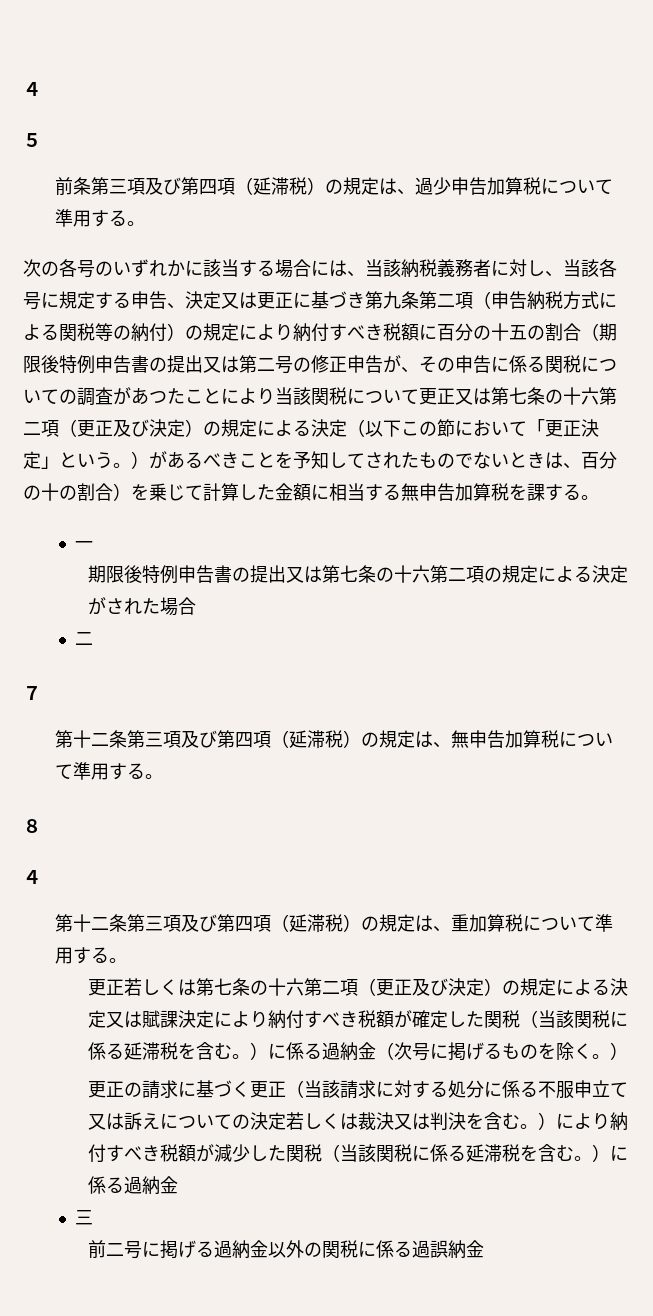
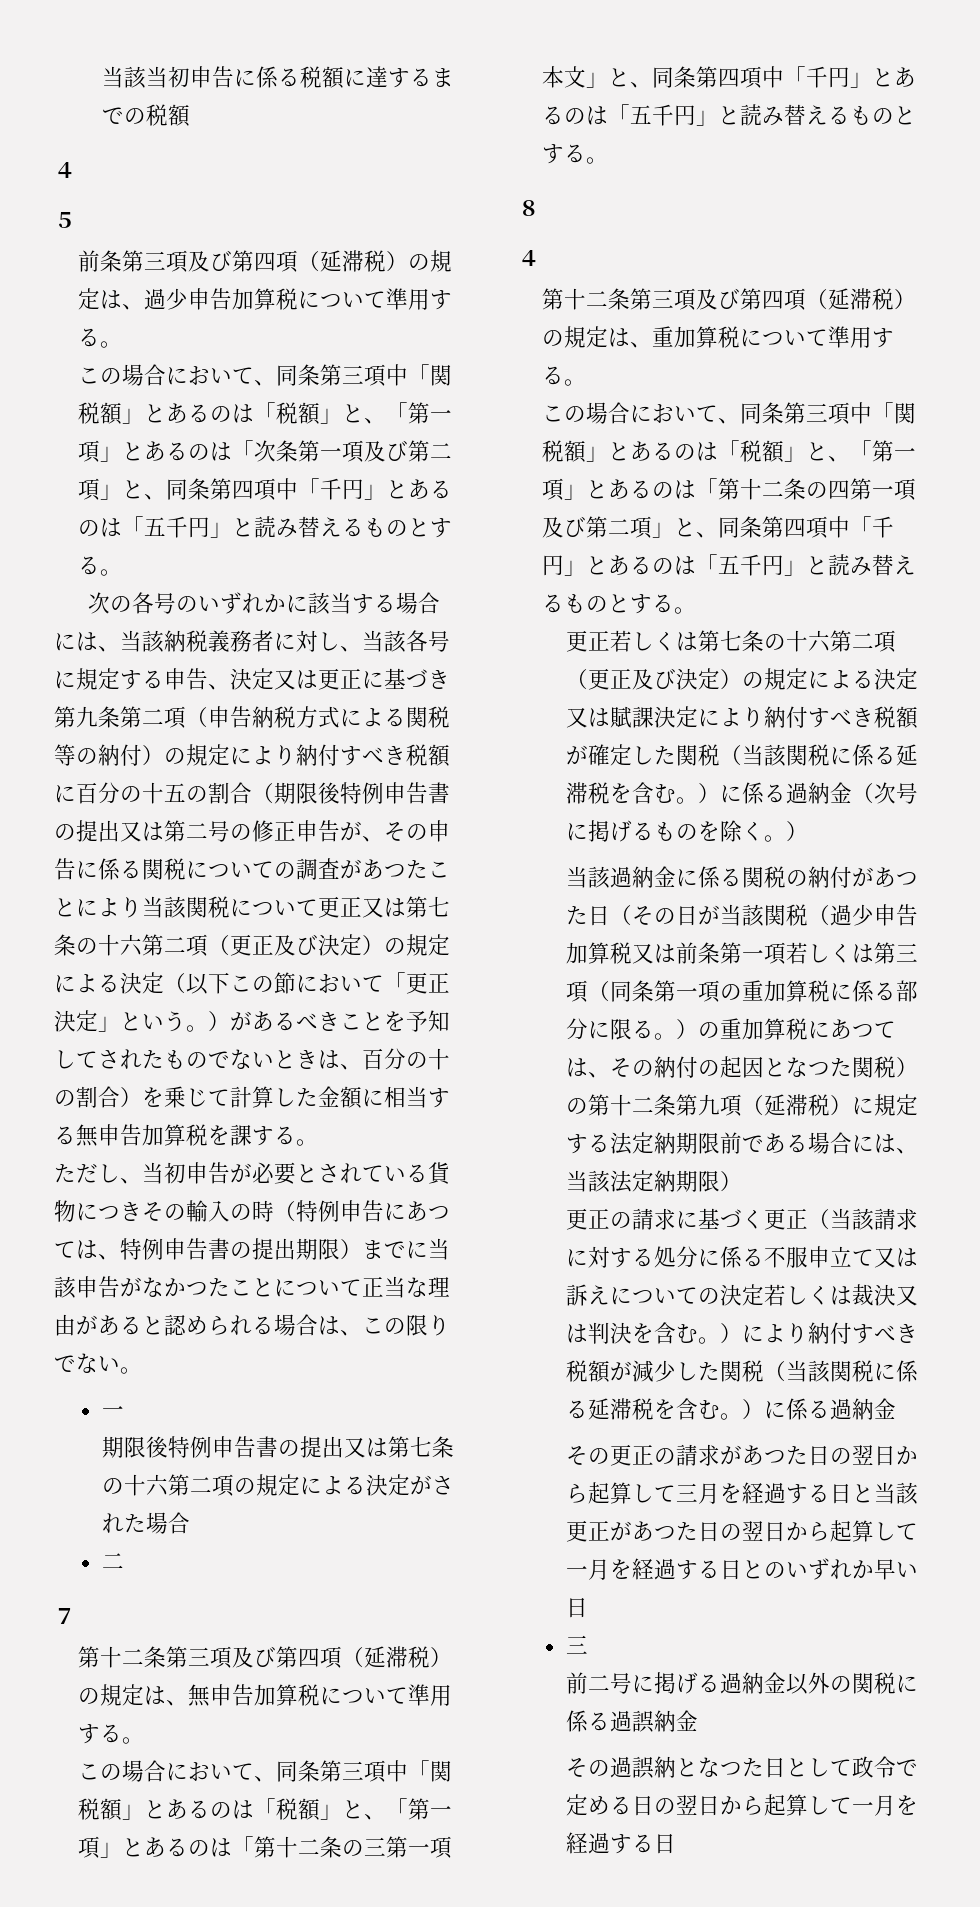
+ 当該当初申告に係る税額に達するまでの税額
+ この場合において、同条第三項中「関税額」とあるのは「税額」と、「第一項」とあるのは「次条第一項及び第二項」と、同条第四項中「千円」とあるのは「五千円」と読み替えるものとする。
+ ただし、当初申告が必要とされている貨物につきその輸入の時（特例申告にあつては、特例申告書の提出期限）までに当該申告がなかつたことについて正当な理由があると認められる場合は、この限りでない。
+ この場合において、同条第三項中「関税額」とあるのは「税額」と、「第一項」とあるのは「第十二条の三第一項本文」と、同条第四項中「千円」とあるのは「五千円」と読み替えるものとする。
+ この場合において、同条第三項中「関税額」とあるのは「税額」と、「第一項」とあるのは「第十二条の四第一項及び第二項」と、同条第四項中「千円」とあるのは「五千円」と読み替えるものとする。
+ 当該過納金に係る関税の納付があつた日（その日が当該関税（過少申告加算税又は前条第一項若しくは第三項（同条第一項の重加算税に係る部分に限る。）の重加算税にあつては、その納付の起因となつた関税）の第十二条第九項（延滞税）に規定する法定納期限前である場合には、当該法定納期限）
+ その更正の請求があつた日の翌日から起算して三月を経過する日と当該更正があつた日の翌日から起算して一月を経過する日とのいずれか早い日
+ その過誤納となつた日として政令で定める日の翌日から起算して一月を経過する日

